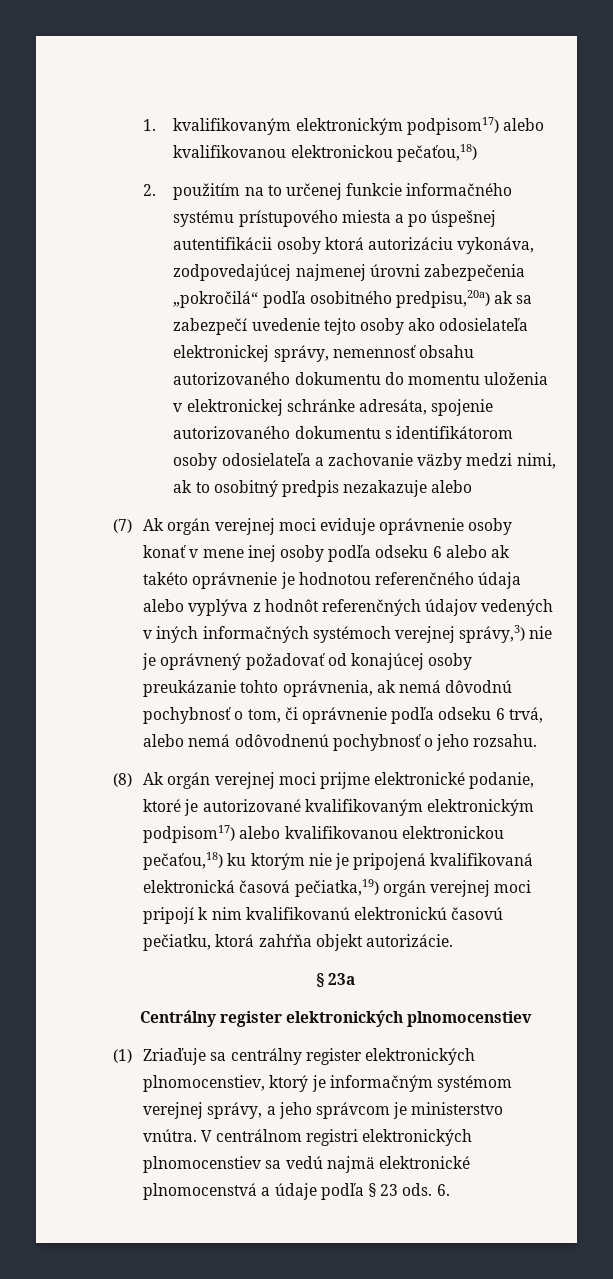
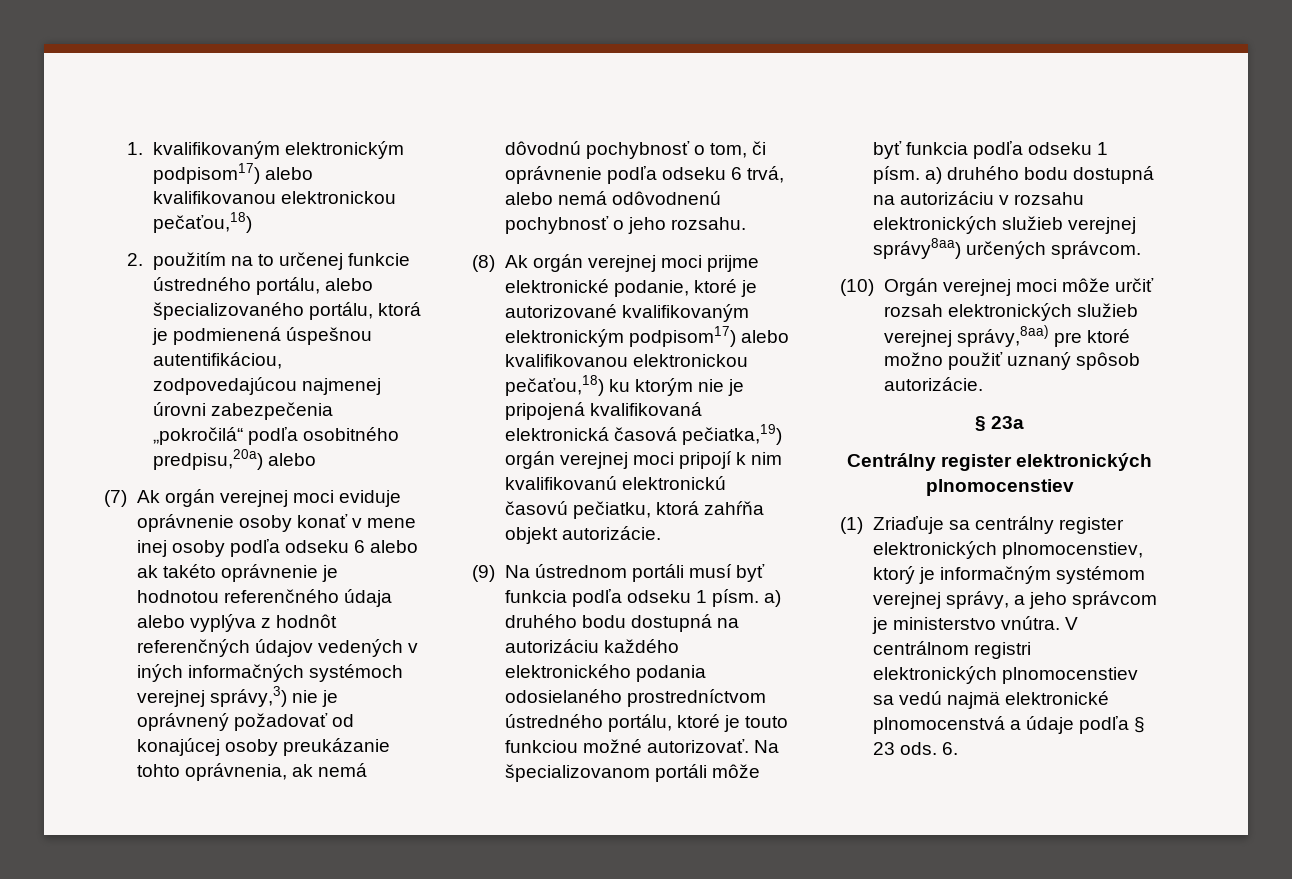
- 2. použitím na to určenej funkcie informačného systému prístupového miesta a po úspešnej autentifikácii osoby ktorá autorizáciu vykonáva, zodpovedajúcej najmenej úrovni zabezpečenia „pokročilá“ podľa osobitného predpisu,20a) ak sa zabezpečí uvedenie tejto osoby ako odosielateľa elektronickej správy, nemennosť obsahu autorizovaného dokumentu do momentu uloženia v elektronickej schránke adresáta, spojenie autorizovaného dokumentu s identifikátorom osoby odosielateľa a zachovanie väzby medzi nimi, ak to osobitný predpis nezakazuje alebo
+ 2. použitím na to určenej funkcie ústredného portálu, alebo špecializovaného portálu, ktorá je podmienená úspešnou autentifikáciou, zodpovedajúcou najmenej úrovni zabezpečenia „pokročilá“ podľa osobitného predpisu,20a) alebo
+ (9) Na ústrednom portáli musí byť funkcia podľa odseku 1 písm. a) druhého bodu dostupná na autorizáciu každého elektronického podania odosielaného prostredníctvom ústredného portálu, ktoré je touto funkciou možné autorizovať. Na špecializovanom portáli môže byť funkcia podľa odseku 1 písm. a) druhého bodu dostupná na autorizáciu v rozsahu elektronických služieb verejnej správy8aa) určených správcom.
+ (10) Orgán verejnej moci môže určiť rozsah elektronických služieb verejnej správy,8aa) pre ktoré možno použiť uznaný spôsob autorizácie.

